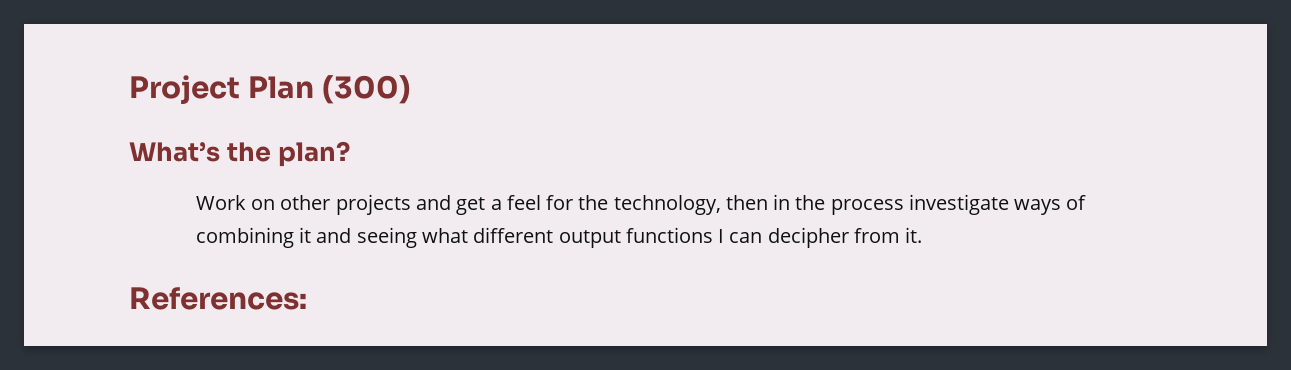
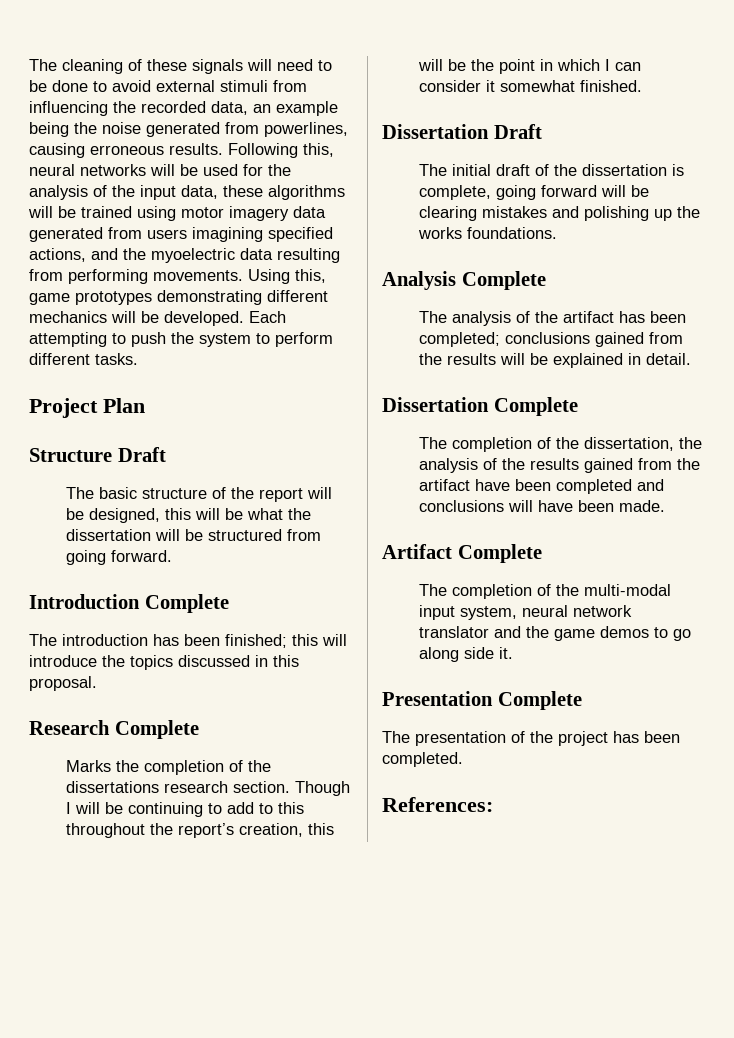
- Project Plan (300)
- What’s the plan?
- Work on other projects and get a feel for the technology, then in the process investigate ways of combining it and seeing what different output functions I can decipher from it.
+ The cleaning of these signals will need to be done to avoid external stimuli from influencing the recorded data, an example being the noise generated from powerlines, causing erroneous results. Following this, neural networks will be used for the analysis of the input data, these algorithms will be trained using motor imagery data generated from users imagining specified actions, and the myoelectric data resulting from performing movements. Using this, game prototypes demonstrating different mechanics will be developed. Each attempting to push the system to perform different tasks.
+ Project Plan
+ Structure Draft
+ The basic structure of the report will be designed, this will be what the dissertation will be structured from going forward.
+ Introduction Complete
+ The introduction has been finished; this will introduce the topics discussed in this proposal.
+ Research Complete
+ Marks the completion of the dissertations research section. Though I will be continuing to add to this throughout the report’s creation, this will be the point in which I can consider it somewhat finished.
+ Dissertation Draft
+ The initial draft of the dissertation is complete, going forward will be clearing mistakes and polishing up the works foundations.
+ Analysis Complete
+ The analysis of the artifact has been completed; conclusions gained from the results will be explained in detail.
+ Dissertation Complete
+ The completion of the dissertation, the analysis of the results gained from the artifact have been completed and conclusions will have been made.
+ Artifact Complete
+ The completion of the multi-modal input system, neural network translator and the game demos to go along side it.
+ Presentation Complete
+ The presentation of the project has been completed.

